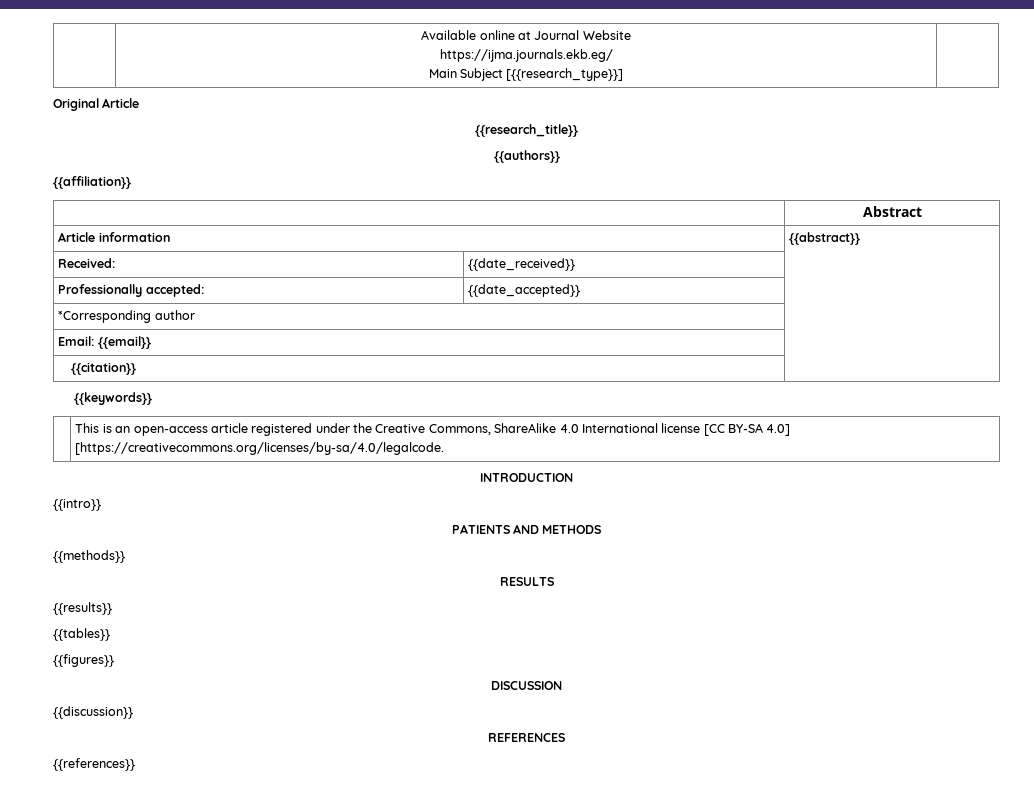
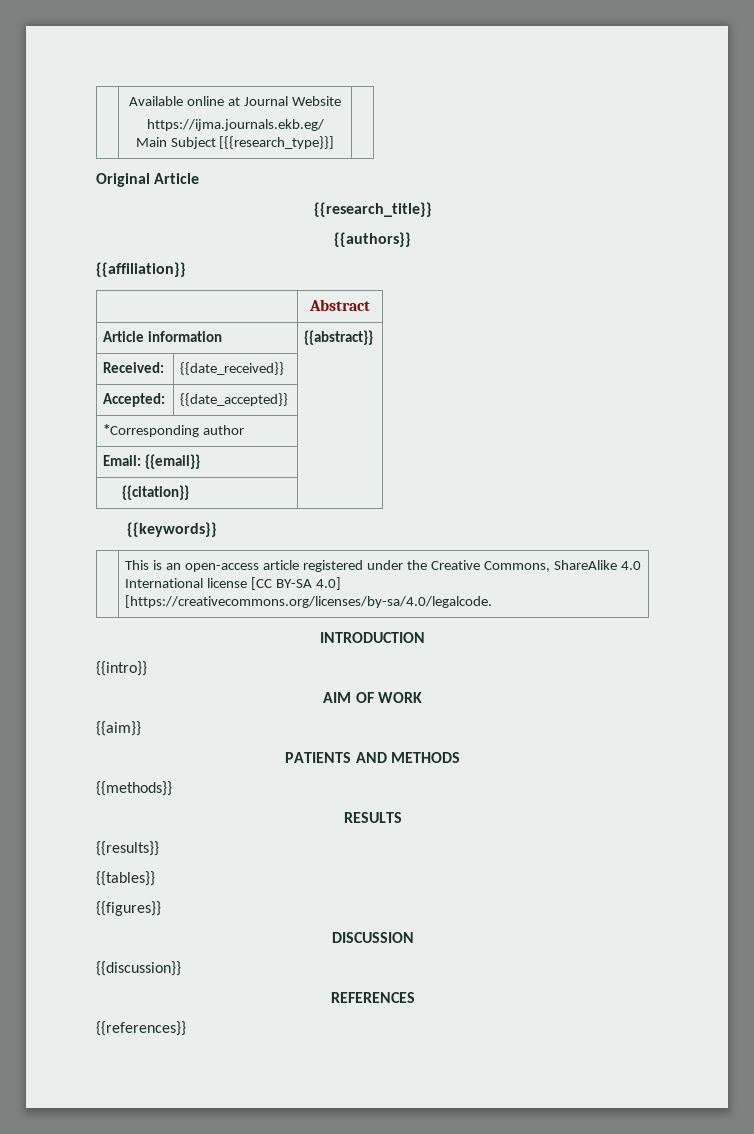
- Professionally accepted: | {{date_accepted}} |
+ Accepted: | {{date_accepted}} |
+ AIM OF WORK
+ {{aim}}

